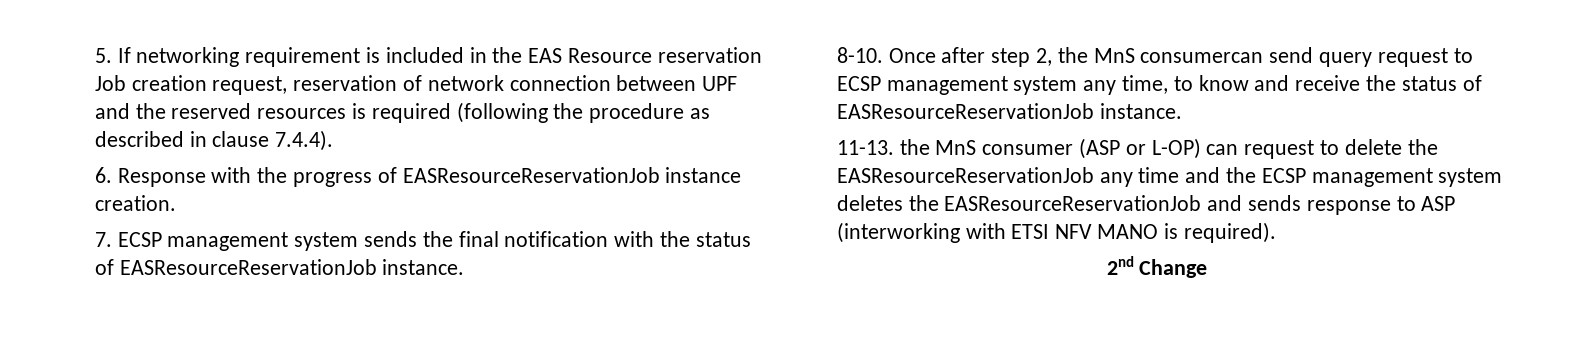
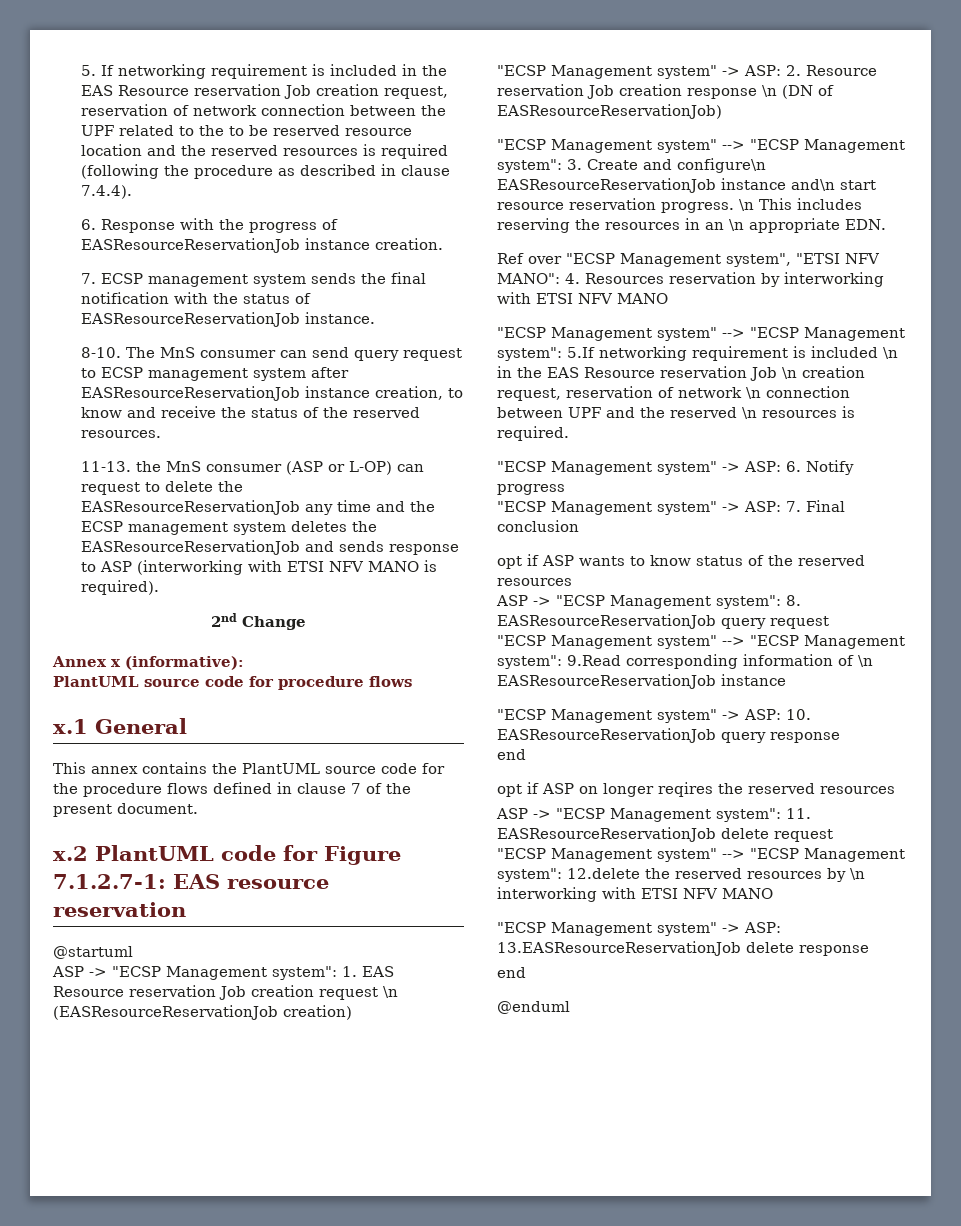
- 5. If networking requirement is included in the EAS Resource reservation Job creation request, reservation of network connection between UPF and the reserved resources is required (following the procedure as described in clause 7.4.4).
+ 5. If networking requirement is included in the EAS Resource reservation Job creation request, reservation of network connection between the UPF related to the to be reserved resource location and the reserved resources is required (following the procedure as described in clause 7.4.4).
- Once after step 2, the MnS consumercan send query request to ECSP management system any time, to know and receive the status of EASResourceReservationJob instance.
+ The MnS consumer can send query request to ECSP management system after EASResourceReservationJob instance creation, to know and receive the status of the reserved resources.
+ Annex x (informative):
+ PlantUML source code for procedure flows
+ x.1 General
+ This annex contains the PlantUML source code for the procedure flows defined in clause 7 of the present document.
+ x.2 PlantUML code for Figure 7.1.2.7-1: EAS resource reservation
+ @startuml
+ ASP -> "ECSP Management system": 1. EAS Resource reservation Job creation request \n (EASResourceReservationJob creation)
+ "ECSP Management system" -> ASP: 2. Resource reservation Job creation response \n (DN of EASResourceReservationJob)
+ "ECSP Management system" --> "ECSP Management system": 3. Create and configure\n EASResourceReservationJob instance and\n start resource reservation progress. \n This includes reserving the resources in an \n appropriate EDN.
+ Ref over "ECSP Management system", "ETSI NFV MANO": 4. Resources reservation by interworking with ETSI NFV MANO
+ "ECSP Management system" --> "ECSP Management system": 5.If networking requirement is included \n in the EAS Resource reservation Job \n creation request, reservation of network \n connection between UPF and the reserved \n resources is required.
+ "ECSP Management system" -> ASP: 6. Notify progress
+ "ECSP Management system" -> ASP: 7. Final conclusion
+ opt if ASP wants to know status of the reserved resources
+ ASP -> "ECSP Management system": 8. EASResourceReservationJob query request
+ "ECSP Management system" --> "ECSP Management system": 9.Read corresponding information of \n EASResourceReservationJob instance
+ "ECSP Management system" -> ASP: 10. EASResourceReservationJob query response
+ end
+ opt if ASP on longer reqires the reserved resources
+ ASP -> "ECSP Management system": 11. EASResourceReservationJob delete request
+ "ECSP Management system" --> "ECSP Management system": 12.delete the reserved resources by \n interworking with ETSI NFV MANO
+ "ECSP Management system" -> ASP: 13.EASResourceReservationJob delete response
+ end
+ @enduml

